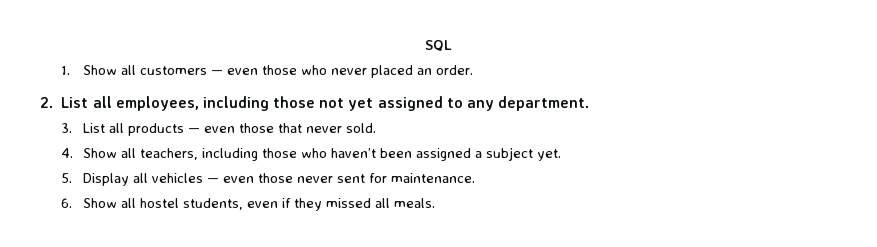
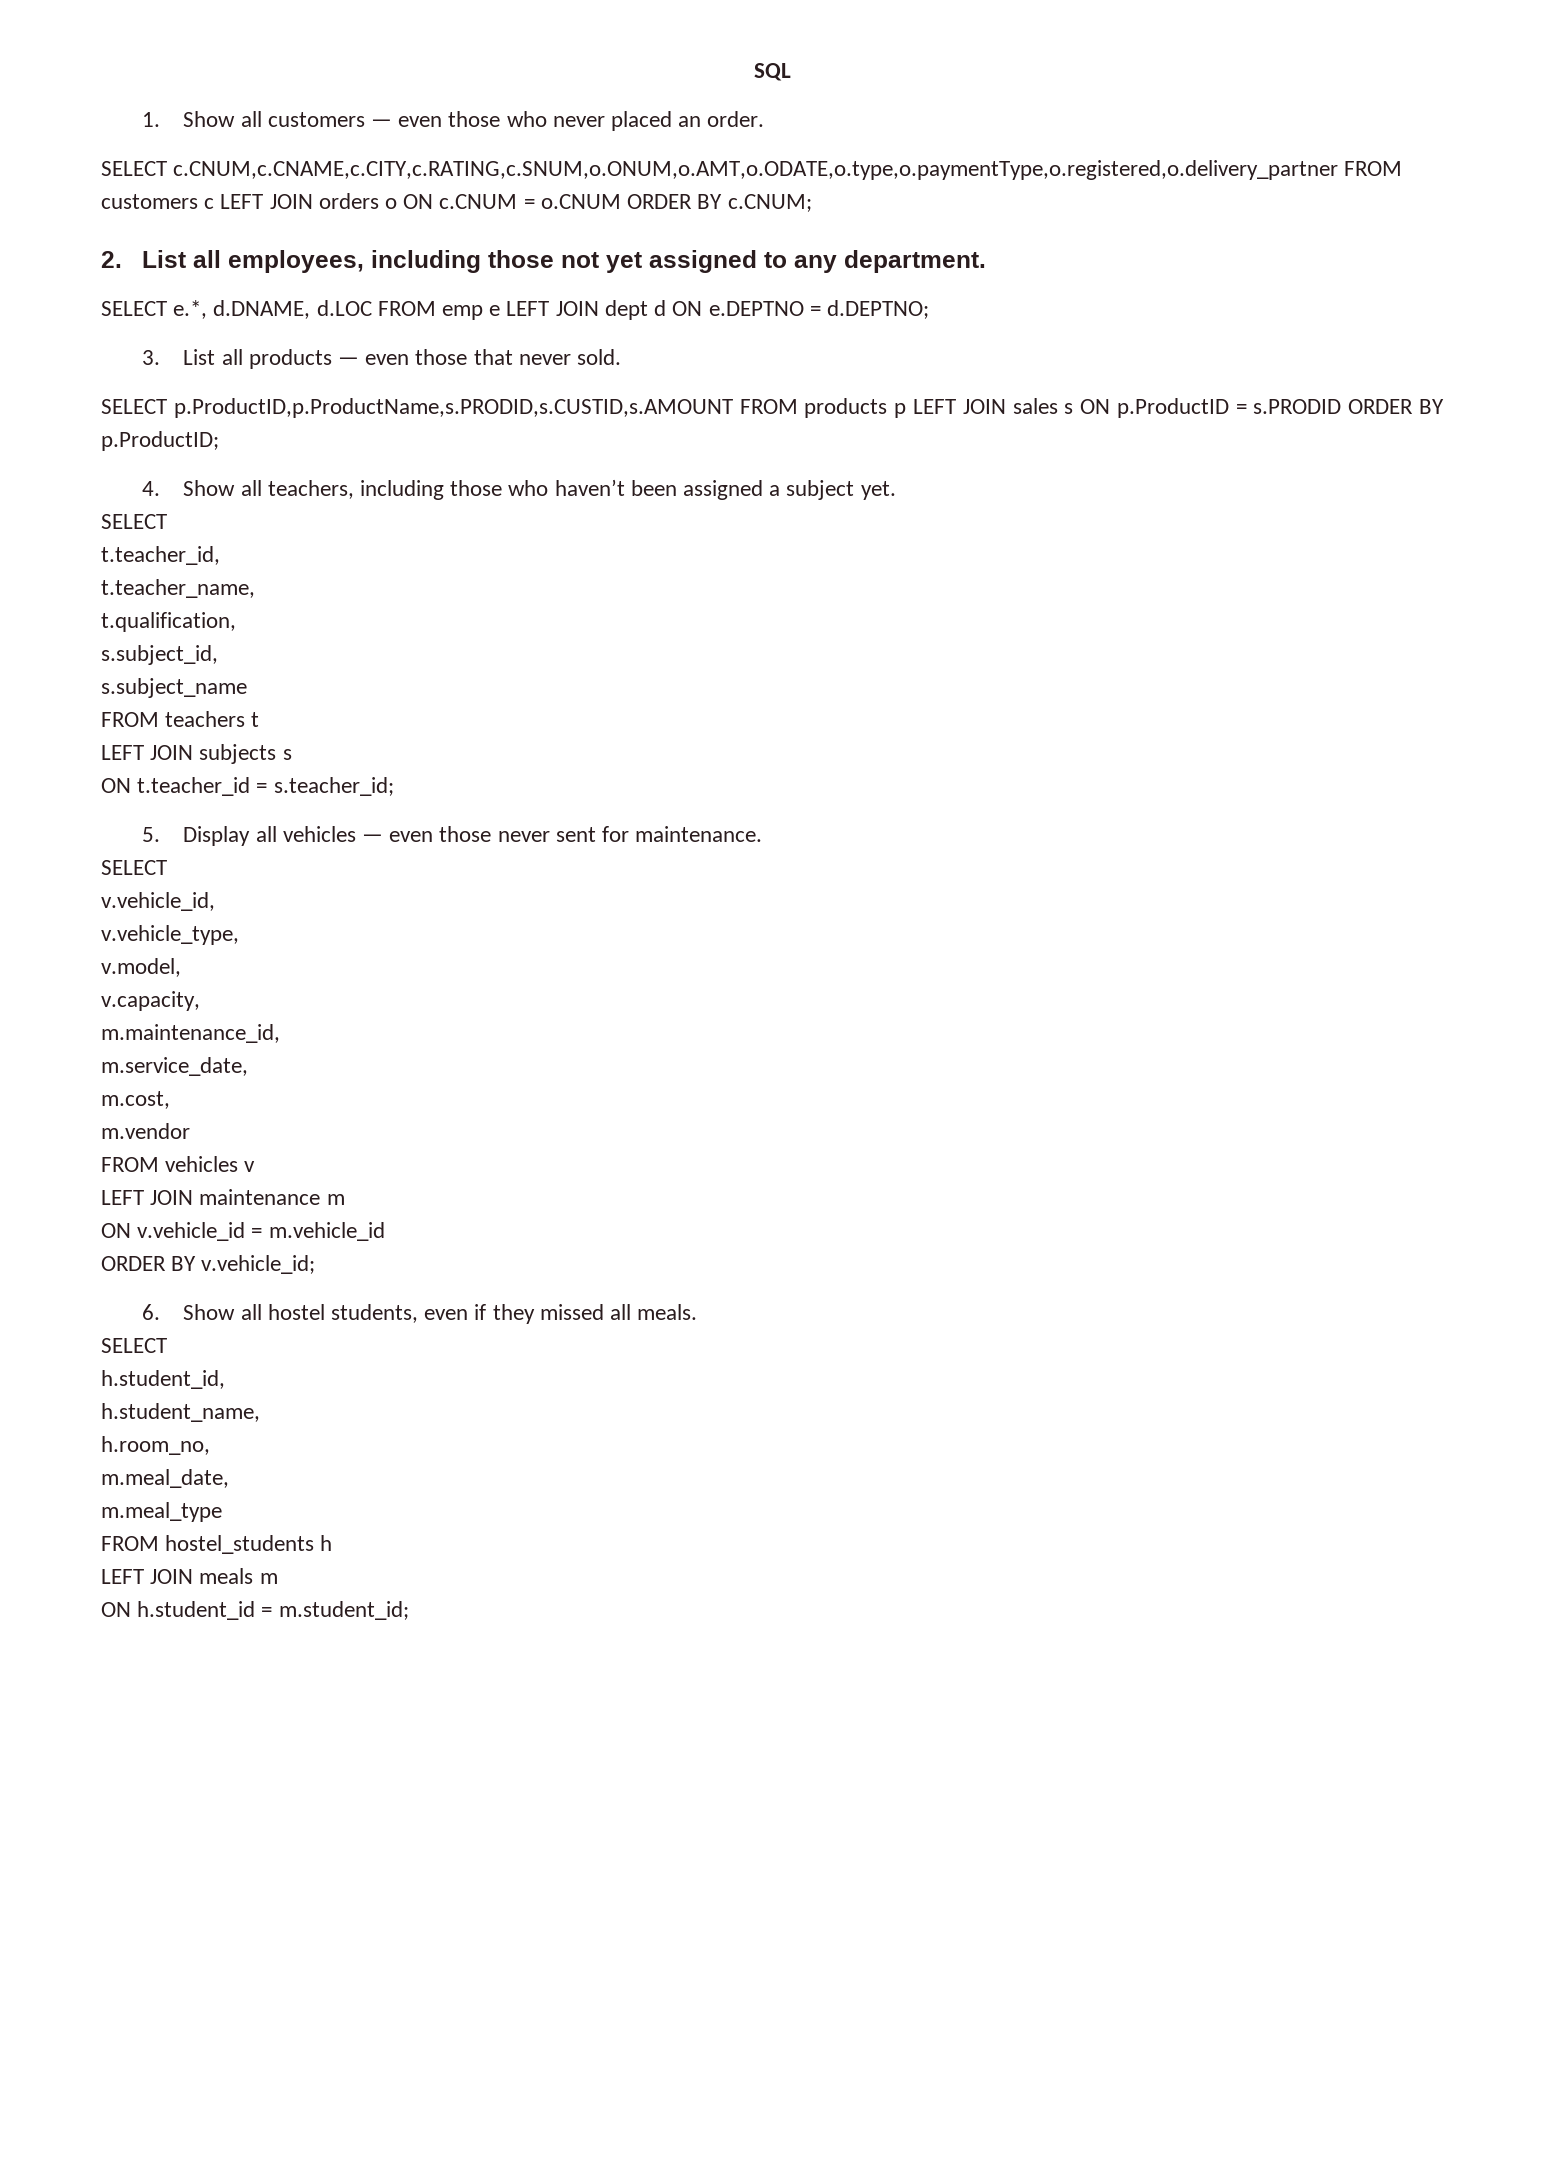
+ SELECT c.CNUM,c.CNAME,c.CITY,c.RATING,c.SNUM,o.ONUM,o.AMT,o.ODATE,o.type,o.paymentType,o.registered,o.delivery_partner FROM customers c LEFT JOIN orders o ON c.CNUM = o.CNUM ORDER BY c.CNUM;
+ SELECT e.*, d.DNAME, d.LOC FROM emp e LEFT JOIN dept d ON e.DEPTNO = d.DEPTNO;
+ SELECT p.ProductID,p.ProductName,s.PRODID,s.CUSTID,s.AMOUNT FROM products p LEFT JOIN sales s ON p.ProductID = s.PRODID ORDER BY p.ProductID;
  4. Show all teachers, including those who haven’t been assigned a subject yet.
+ SELECT
+ t.teacher_id,
+ t.teacher_name,
+ t.qualification,
+ s.subject_id,
+ s.subject_name
+ FROM teachers t
+ LEFT JOIN subjects s
+ ON t.teacher_id = s.teacher_id;
  5. Display all vehicles — even those never sent for maintenance.
+ SELECT
+ v.vehicle_id,
+ v.vehicle_type,
+ v.model,
+ v.capacity,
+ m.maintenance_id,
+ m.service_date,
+ m.cost,
+ m.vendor
+ FROM vehicles v
+ LEFT JOIN maintenance m
+ ON v.vehicle_id = m.vehicle_id
+ ORDER BY v.vehicle_id;
  6. Show all hostel students, even if they missed all meals.
+ SELECT
+ h.student_id,
+ h.student_name,
+ h.room_no,
+ m.meal_date,
+ m.meal_type
+ FROM hostel_students h
+ LEFT JOIN meals m
+ ON h.student_id = m.student_id;

